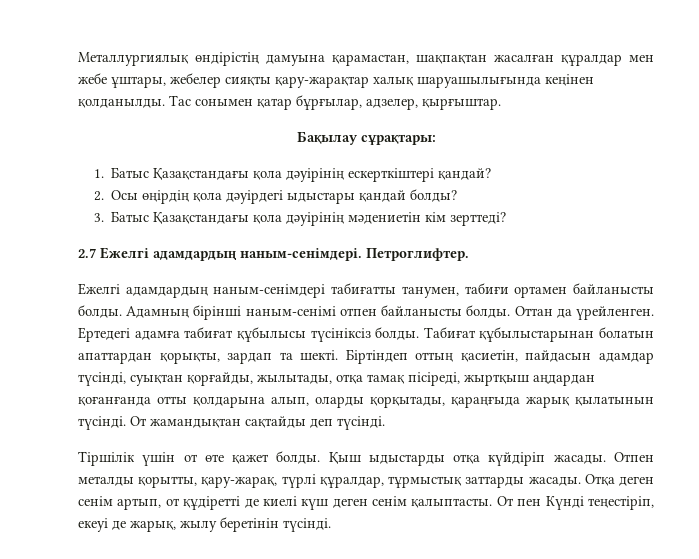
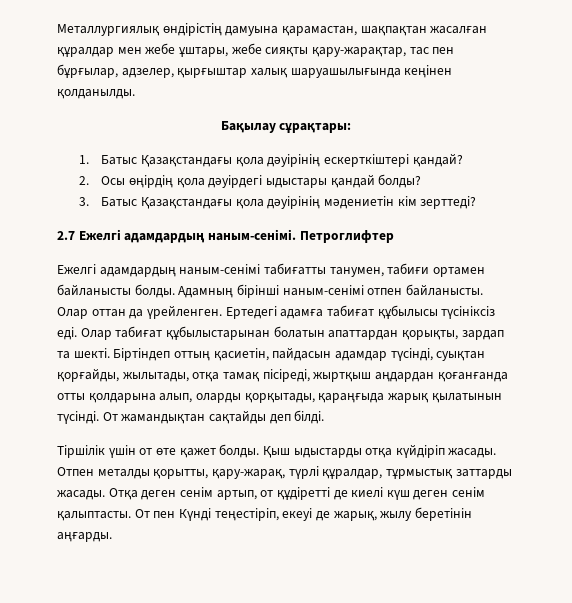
- Металлургиялық өндірістің дамуына қарамастан, шақпақтан жасалған құралдар мен жебе ұштары, жебелер сияқты қару-жарақтар халық шаруашылығында кеңінен қолданылды. Тас сонымен қатар бұрғылар, адзелер, қырғыштар.
+ Металлургиялық өндірістің дамуына қарамастан, шақпақтан жасалған құралдар мен жебе ұштары, жебе сияқты қару-жарақтар, тас пен бұрғылар, адзелер, қырғыштар халық шаруашылығында кеңінен қолданылды.
- 2.7 Ежелгі адамдардың наным-сенімдері. Петроглифтер.
- Ежелгі адамдардың наным-сенімдері табиғатты танумен, табиғи ортамен байланысты болды.
+ 2.7 Ежелгі адамдардың наным-сенімі. Петроглифтер
+ Ежелгі адамдардың наным-сенімі табиғатты танумен, табиғи ортамен байланысты болды.
- Адамның бірінші наным-сенімі отпен байланысты болды. Оттан да үрейленген.
+ Адамның бірінші наным-сенімі отпен байланысты. Олар оттан да үрейленген.
- Ертедегі адамға табиғат құбылысы түсініксіз болды. Табиғат құбылыстарынан болатын апаттардан қорықты, зардап та шекті.
+ Ертедегі адамға табиғат құбылысы түсініксіз еді. Олар табиғат құбылыстарынан болатын апаттардан қорықты, зардап та шекті.
- От жамандықтан сақтайды деп түсінді.
+ От жамандықтан сақтайды деп білді.
- От пен Күнді теңестіріп, екеуі де жарық, жылу беретінін түсінді.
+ От пен Күнді теңестіріп, екеуі де жарық, жылу беретінін аңғарды.

